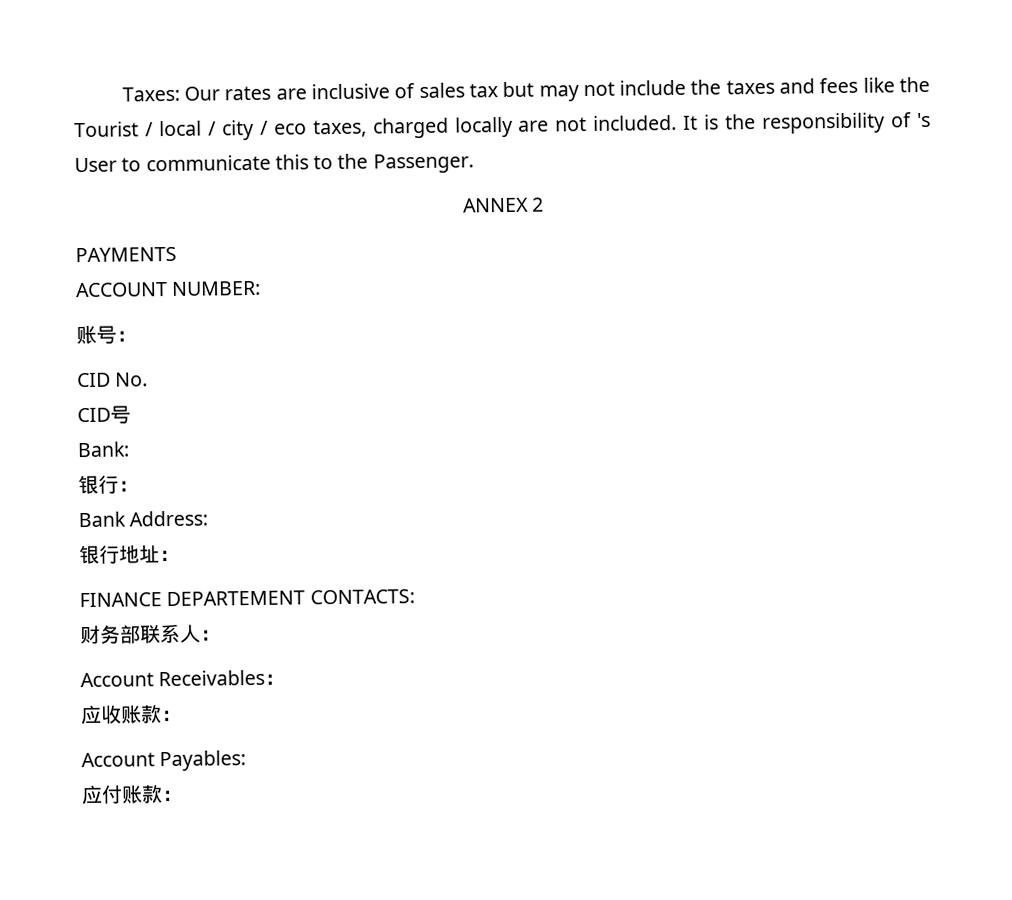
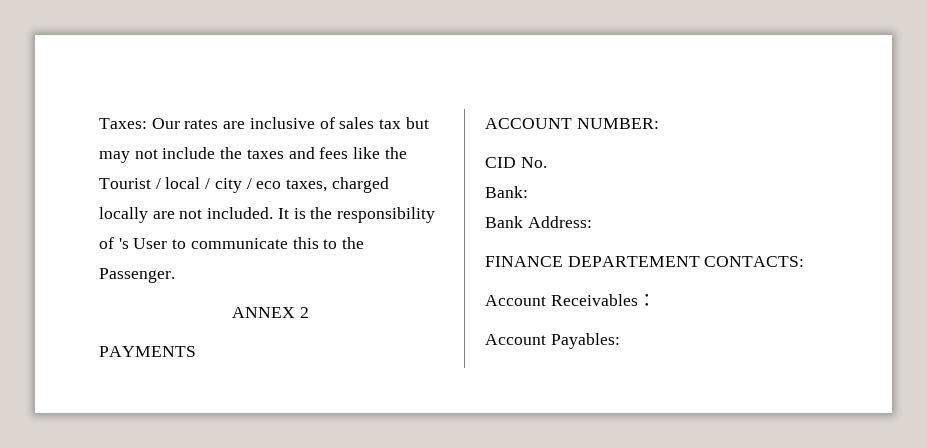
- 账号：
- CID号
- 银行：
- 银行地址：
- 财务部联系人：
- 应收账款：
- 应付账款：

